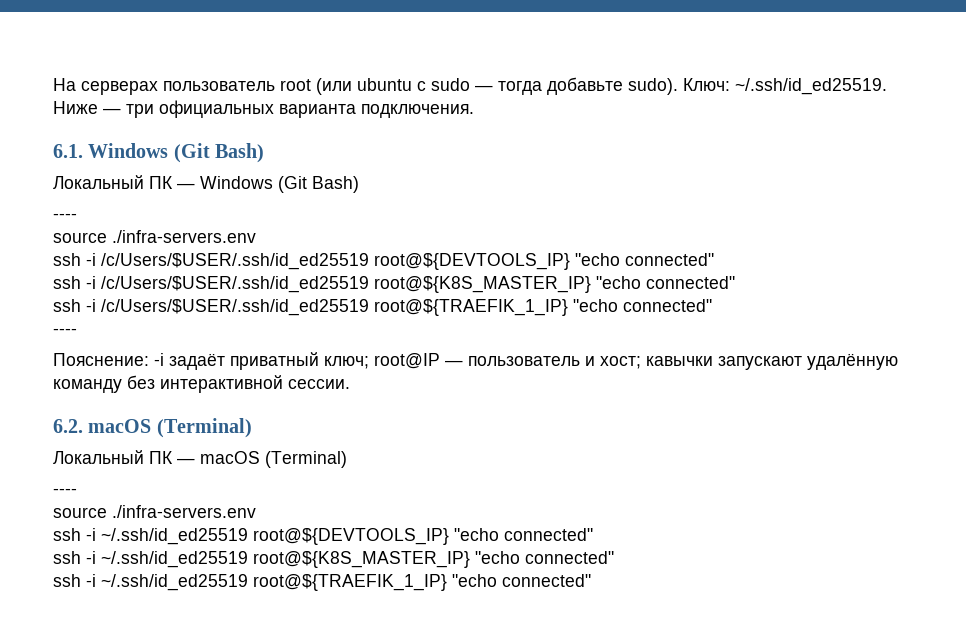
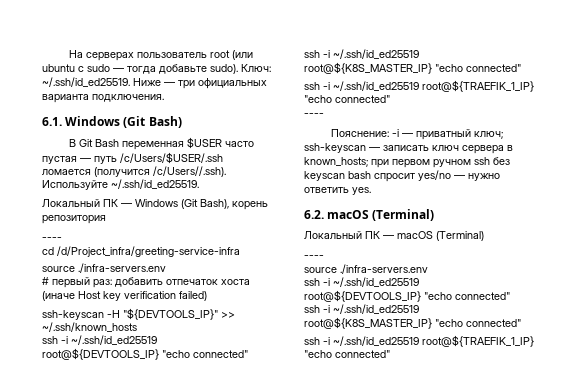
+ В Git Bash переменная $USER часто пустая — путь /c/Users/$USER/.ssh ломается (получится /c/Users//.ssh). Используйте ~/.ssh/id_ed25519.
- Локальный ПК — Windows (Git Bash)
+ Локальный ПК — Windows (Git Bash), корень репозитория
  ----
+ cd /d/Project_infra/greeting-service-infra
  source ./infra-servers.env
- ssh -i /c/Users/$USER/.ssh/id_ed25519 root@${DEVTOOLS_IP} "echo connected"
- ssh -i /c/Users/$USER/.ssh/id_ed25519 root@${K8S_MASTER_IP} "echo connected"
- ssh -i /c/Users/$USER/.ssh/id_ed25519 root@${TRAEFIK_1_IP} "echo connected"
+ # первый раз: добавить отпечаток хоста (иначе Host key verification failed)
+ ssh-keyscan -H "${DEVTOOLS_IP}" >> ~/.ssh/known_hosts
+ ssh -i ~/.ssh/id_ed25519 root@${DEVTOOLS_IP} "echo connected"
+ ssh -i ~/.ssh/id_ed25519 root@${K8S_MASTER_IP} "echo connected"
+ ssh -i ~/.ssh/id_ed25519 root@${TRAEFIK_1_IP} "echo connected"
- Пояснение: -i задаёт приватный ключ; root@IP — пользователь и хост; кавычки запускают удалённую команду без интерактивной сессии.
+ Пояснение: -i — приватный ключ; ssh-keyscan — записать ключ сервера в known_hosts; при первом ручном ssh без keyscan bash спросит yes/no — нужно ответить yes.

